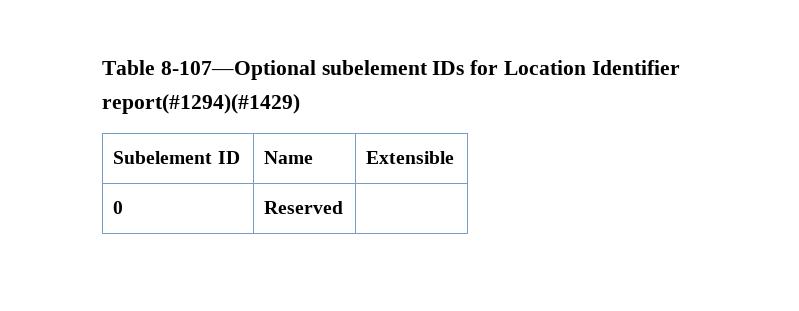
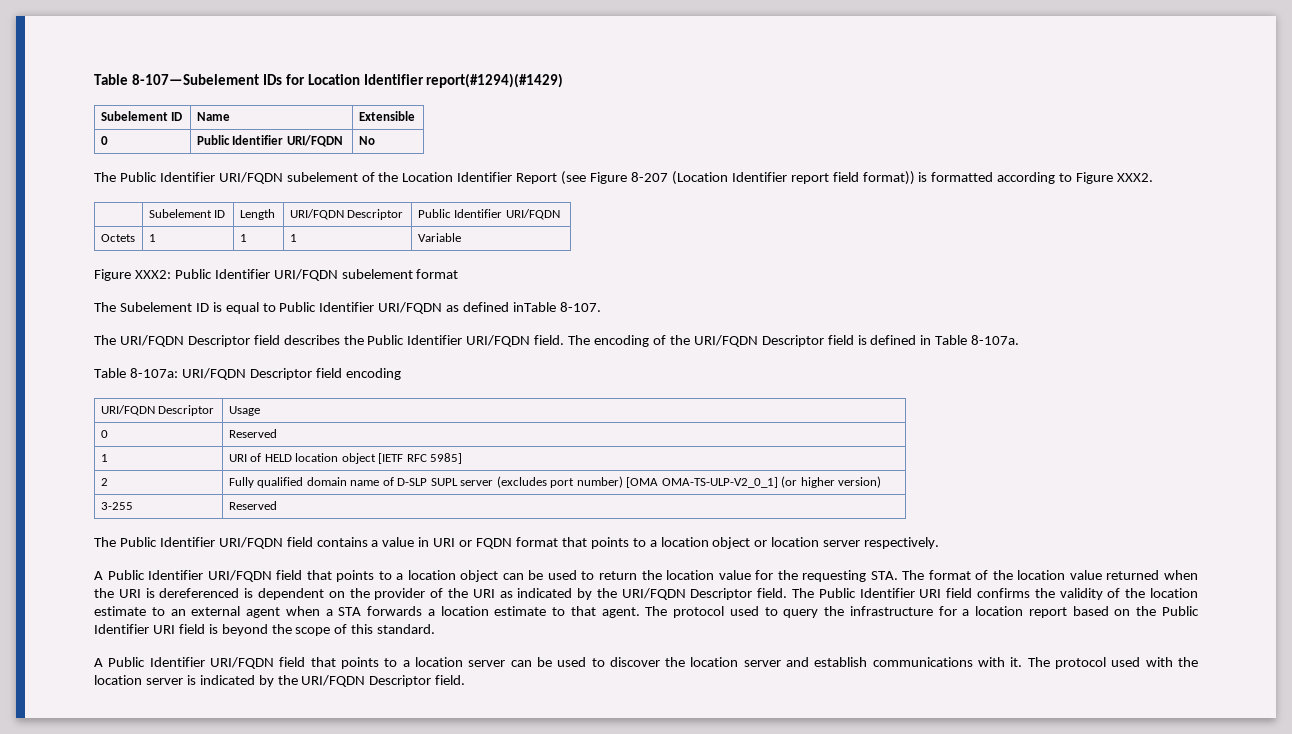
- Table 8-107—Optional subelement IDs for Location Identifier report(#1294)(#1429)
+ Table 8-107—Subelement IDs for Location Identifier report(#1294)(#1429)
- 0 | Reserved |
+ 0 | Public Identifier URI/FQDN | No
+ The Public Identifier URI/FQDN subelement of the Location Identifier Report (see Figure 8-207 (Location Identifier report field format)) is formatted according to Figure XXX2.
+ | Subelement ID | Length | URI/FQDN Descriptor | Public Identifier URI/FQDN
+ Octets | 1 | 1 | 1 | Variable
+ Figure XXX2: Public Identifier URI/FQDN subelement format
+ The Subelement ID is equal to Public Identifier URI/FQDN as defined inTable 8-107.
+ The URI/FQDN Descriptor field describes the Public Identifier URI/FQDN field. The encoding of the URI/FQDN Descriptor field is defined in Table 8-107a.
+ Table 8-107a: URI/FQDN Descriptor field encoding
+ URI/FQDN Descriptor | Usage
+ 0 | Reserved
+ 1 | URI of HELD location object [IETF RFC 5985]
+ 2 | Fully qualified domain name of D-SLP SUPL server (excludes port number) [OMA OMA-TS-ULP-V2_0_1] (or higher version)
+ 3-255 | Reserved
+ The Public Identifier URI/FQDN field contains a value in URI or FQDN format that points to a location object or location server respectively.
+ A Public Identifier URI/FQDN field that points to a location object can be used to return the location value for the requesting STA. The format of the location value returned when the URI is dereferenced is dependent on the provider of the URI as indicated by the URI/FQDN Descriptor field. The Public Identifier URI field confirms the validity of the location estimate to an external agent when a STA forwards a location estimate to that agent. The protocol used to query the infrastructure for a location report based on the Public Identifier URI field is beyond the scope of this standard.
+ A Public Identifier URI/FQDN field that points to a location server can be used to discover the location server and establish communications with it. The protocol used with the location server is indicated by the URI/FQDN Descriptor field.

